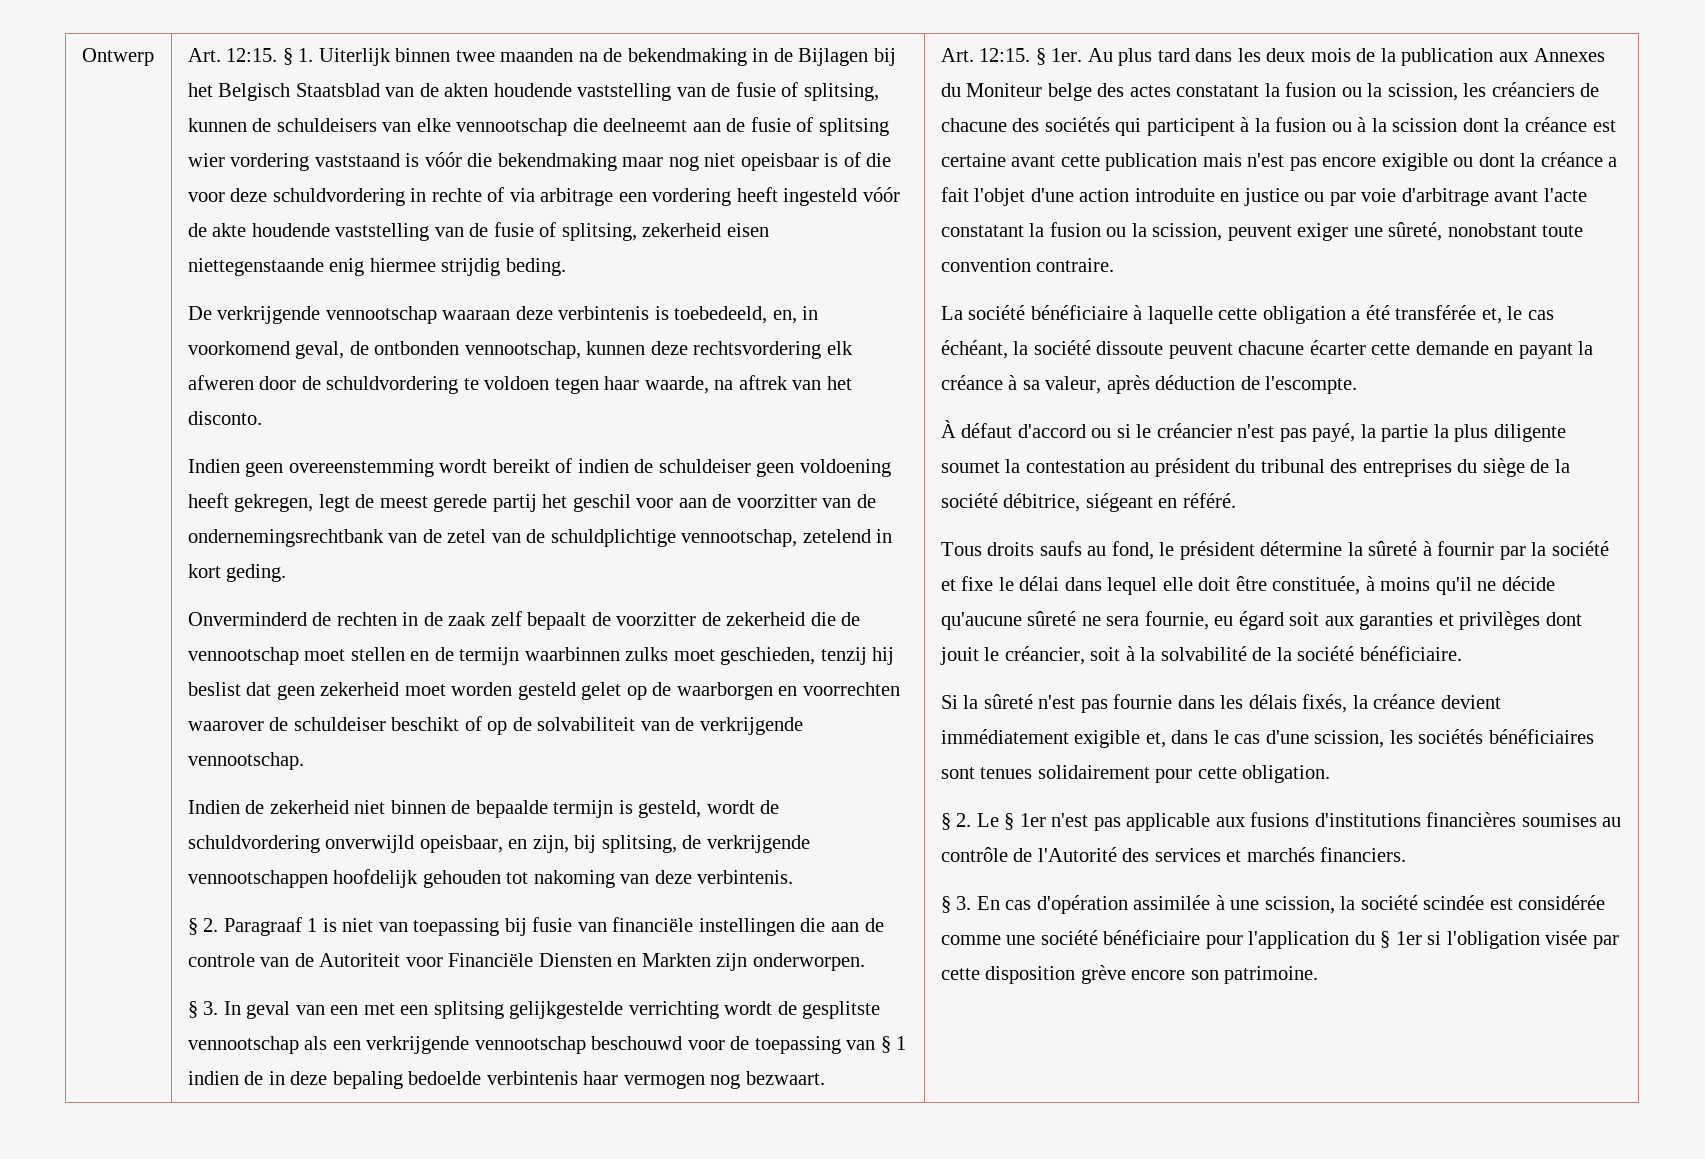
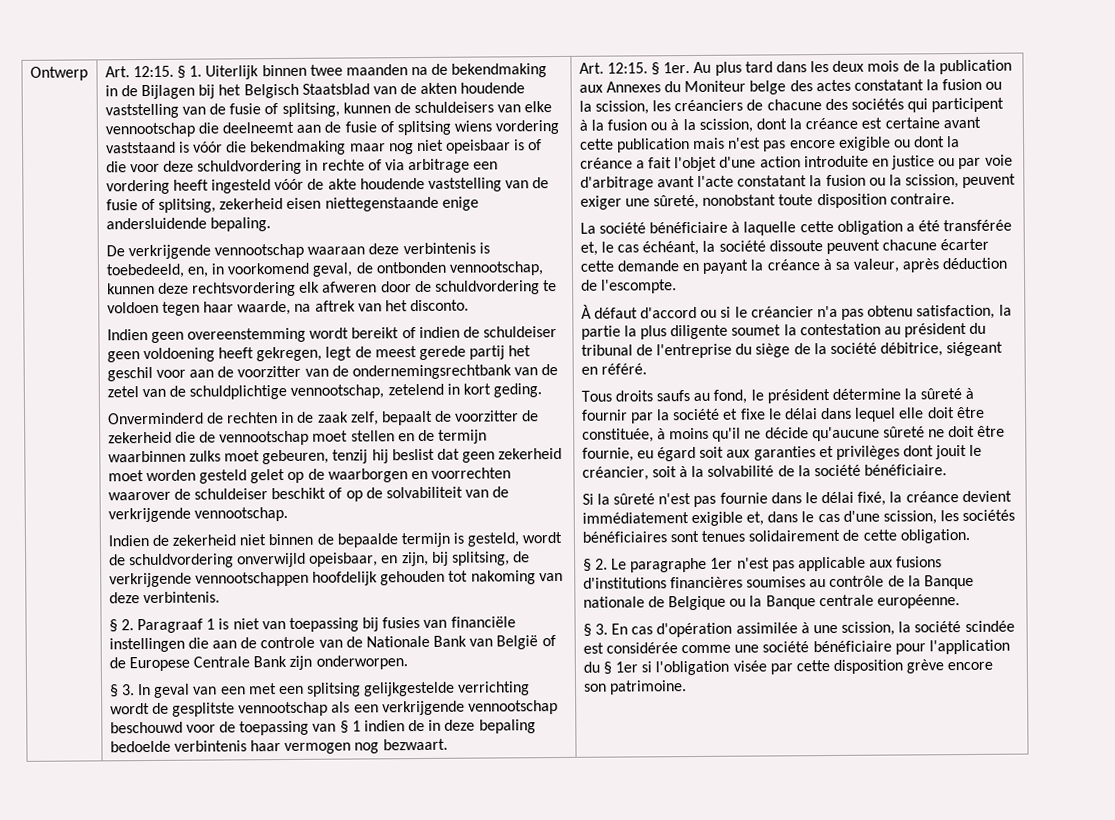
- § 1. Uiterlijk binnen twee maanden na de bekendmaking in de Bijlagen bij het Belgisch Staatsblad van de akten houdende vaststelling van de fusie of splitsing, kunnen de schuldeisers van elke vennootschap die deelneemt aan de fusie of splitsing wier vordering vaststaand is vóór die bekendmaking maar nog niet opeisbaar is of die voor deze schuldvordering in rechte of via arbitrage een vordering heeft ingesteld vóór de akte houdende vaststelling van de fusie of splitsing, zekerheid eisen niettegenstaande enig hiermee strijdig beding.
+ § 1. Uiterlijk binnen twee maanden na de bekendmaking in de Bijlagen bij het Belgisch Staatsblad van de akten houdende vaststelling van de fusie of splitsing, kunnen de schuldeisers van elke vennootschap die deelneemt aan de fusie of splitsing wiens vordering vaststaand is vóór die bekendmaking maar nog niet opeisbaar is of die voor deze schuldvordering in rechte of via arbitrage een vordering heeft ingesteld vóór de akte houdende vaststelling van de fusie of splitsing, zekerheid eisen niettegenstaande enige andersluidende bepaling.
- Onverminderd de rechten in de zaak zelf bepaalt de voorzitter de zekerheid die de vennootschap moet stellen en de termijn waarbinnen zulks moet geschieden, tenzij hij beslist dat geen zekerheid moet worden gesteld gelet op de waarborgen en voorrechten waarover de schuldeiser beschikt of op de solvabiliteit van de verkrijgende vennootschap.
+ Onverminderd de rechten in de zaak zelf, bepaalt de voorzitter de zekerheid die de vennootschap moet stellen en de termijn waarbinnen zulks moet gebeuren, tenzij hij beslist dat geen zekerheid moet worden gesteld gelet op de waarborgen en voorrechten waarover de schuldeiser beschikt of op de solvabiliteit van de verkrijgende vennootschap.
- § 2. Paragraaf 1 is niet van toepassing bij fusie van financiële instellingen die aan de controle van de Autoriteit voor Financiële Diensten en Markten zijn onderworpen.
+ § 2. Paragraaf 1 is niet van toepassing bij fusies van financiële instellingen die aan de controle van de Nationale Bank van België of de Europese Centrale Bank zijn onderworpen.
- Au plus tard dans les deux mois de la publication aux Annexes du Moniteur belge des actes constatant la fusion ou la scission, les créanciers de chacune des sociétés qui participent à la fusion ou à la scission dont la créance est certaine avant cette publication mais n'est pas encore exigible ou dont la créance a fait l'objet d'une action introduite en justice ou par voie d'arbitrage avant l'acte constatant la fusion ou la scission, peuvent exiger une sûreté, nonobstant toute convention contraire.
+ Au plus tard dans les deux mois de la publication aux Annexes du Moniteur belge des actes constatant la fusion ou la scission, les créanciers de chacune des sociétés qui participent à la fusion ou à la scission, dont la créance est certaine avant cette publication mais n'est pas encore exigible ou dont la créance a fait l'objet d'une action introduite en justice ou par voie d'arbitrage avant l'acte constatant la fusion ou la scission, peuvent exiger une sûreté, nonobstant toute disposition contraire.
- À défaut d'accord ou si le créancier n'est pas payé, la partie la plus diligente soumet la contestation au président du tribunal des entreprises du siège de la société débitrice, siégeant en référé.
+ À défaut d'accord ou si le créancier n'a pas obtenu satisfaction, la partie la plus diligente soumet la contestation au président du tribunal de l'entreprise du siège de la société débitrice, siégeant en référé.
- Tous droits saufs au fond, le président détermine la sûreté à fournir par la société et fixe le délai dans lequel elle doit être constituée, à moins qu'il ne décide qu'aucune sûreté ne sera fournie, eu égard soit aux garanties et privilèges dont jouit le créancier, soit à la solvabilité de la société bénéficiaire.
+ Tous droits saufs au fond, le président détermine la sûreté à fournir par la société et fixe le délai dans lequel elle doit être constituée, à moins qu'il ne décide qu'aucune sûreté ne doit être fournie, eu égard soit aux garanties et privilèges dont jouit le créancier, soit à la solvabilité de la société bénéficiaire.
- Si la sûreté n'est pas fournie dans les délais fixés, la créance devient immédiatement exigible et, dans le cas d'une scission, les sociétés bénéficiaires sont tenues solidairement pour cette obligation.
+ Si la sûreté n'est pas fournie dans le délai fixé, la créance devient immédiatement exigible et, dans le cas d'une scission, les sociétés bénéficiaires sont tenues solidairement de cette obligation.
- § 2. Le § 1er n'est pas applicable aux fusions d'institutions financières soumises au contrôle de l'Autorité des services et marchés financiers.
+ § 2. Le paragraphe 1er n'est pas applicable aux fusions d'institutions financières soumises au contrôle de la Banque nationale de Belgique ou la Banque centrale européenne.

